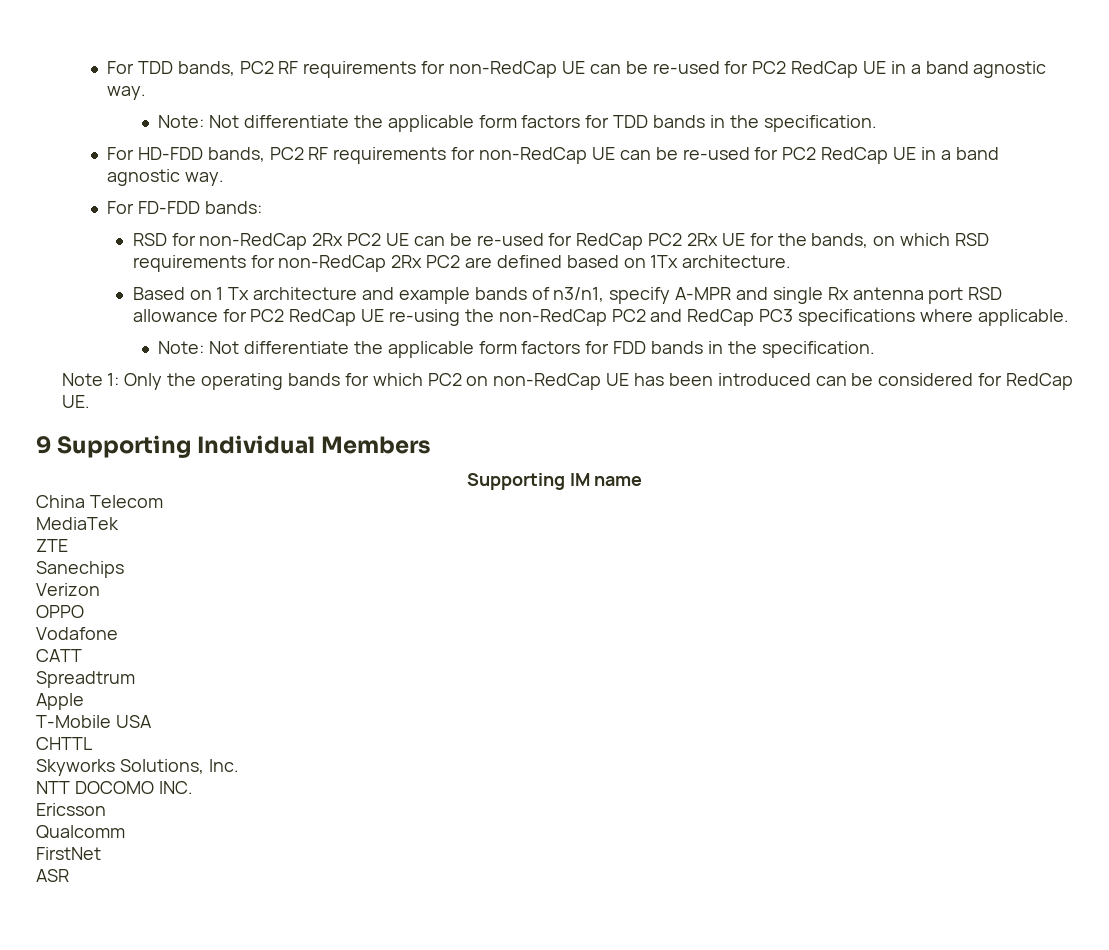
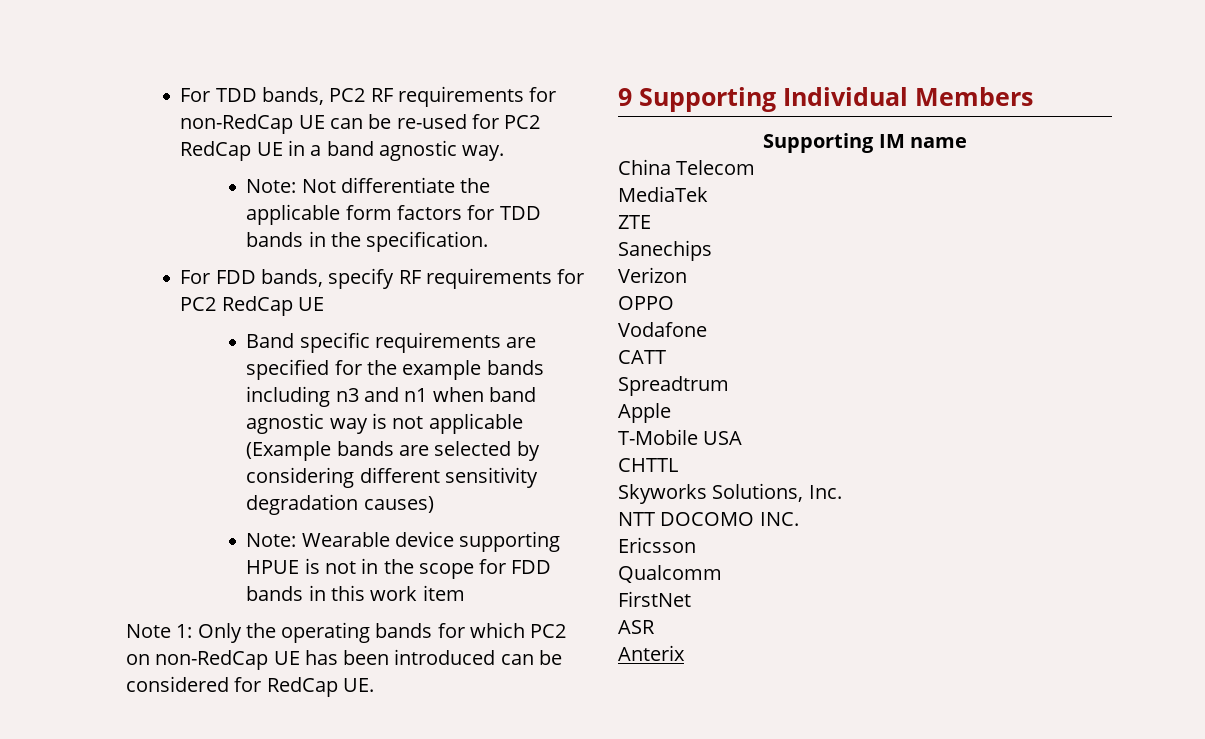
- For HD-FDD bands, PC2 RF requirements for non-RedCap UE can be re-used for PC2 RedCap UE in a band agnostic way.
- For FD-FDD bands:
- RSD for non-RedCap 2Rx PC2 UE can be re-used for RedCap PC2 2Rx UE for the bands, on which RSD requirements for non-RedCap 2Rx PC2 are defined based on 1Tx architecture.
- Based on 1 Tx architecture and example bands of n3/n1, specify A-MPR and single Rx antenna port RSD allowance for PC2 RedCap UE re-using the non-RedCap PC2 and RedCap PC3 specifications where applicable.
- Note: Not differentiate the applicable form factors for FDD bands in the specification.
+ For FDD bands, specify RF requirements for PC2 RedCap UE
+ Band specific requirements are specified for the example bands including n3 and n1 when band agnostic way is not applicable (Example bands are selected by considering different sensitivity degradation causes)
+ Note: Wearable device supporting HPUE is not in the scope for FDD bands in this work item
+ Anterix

